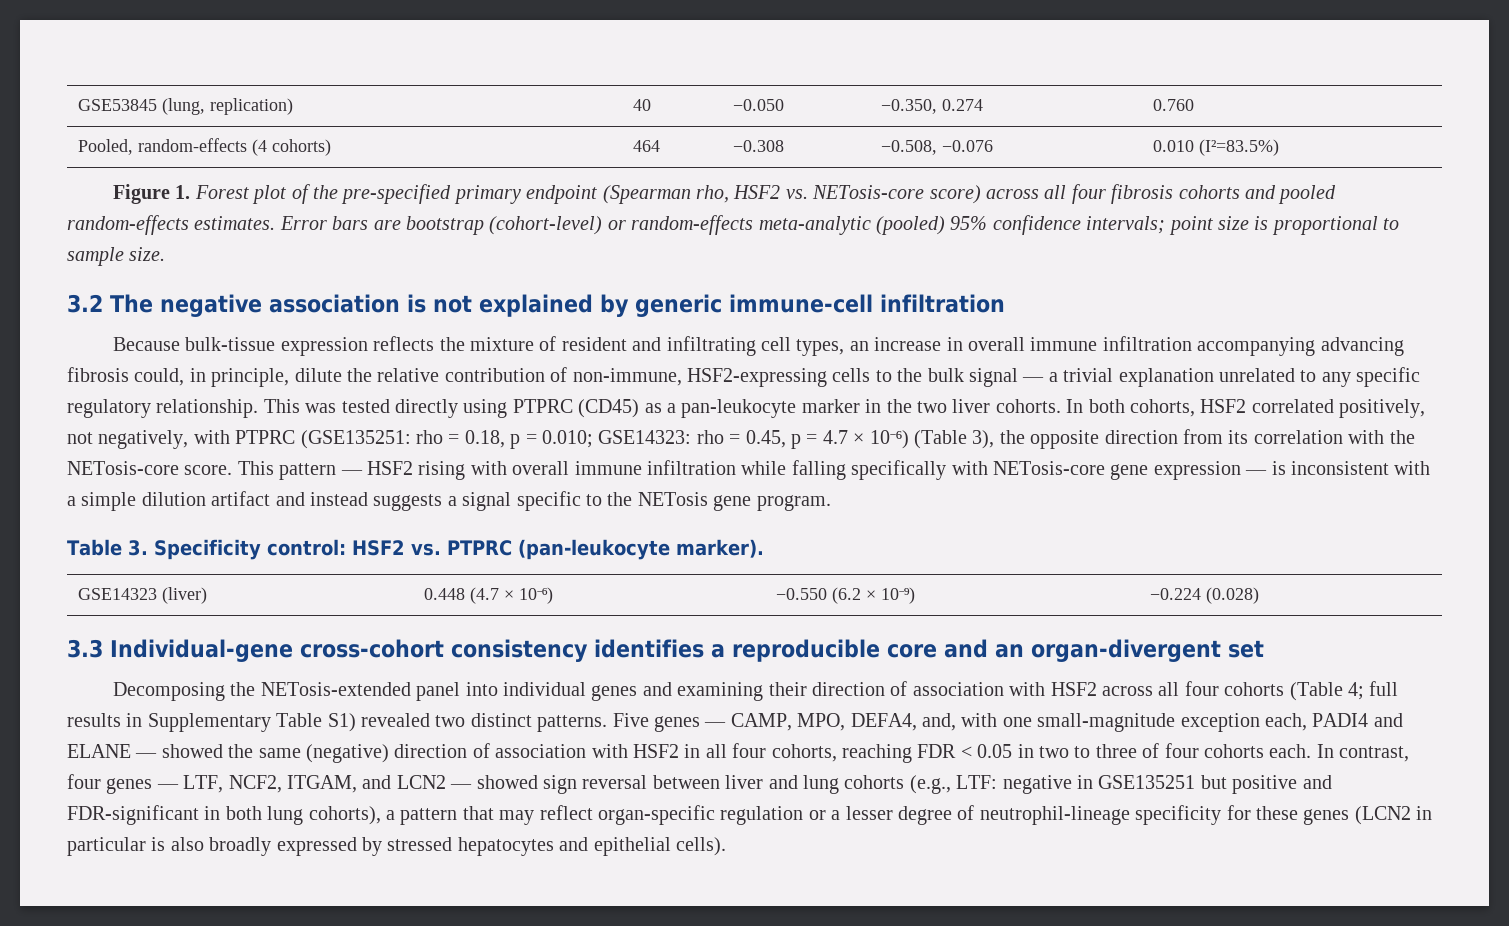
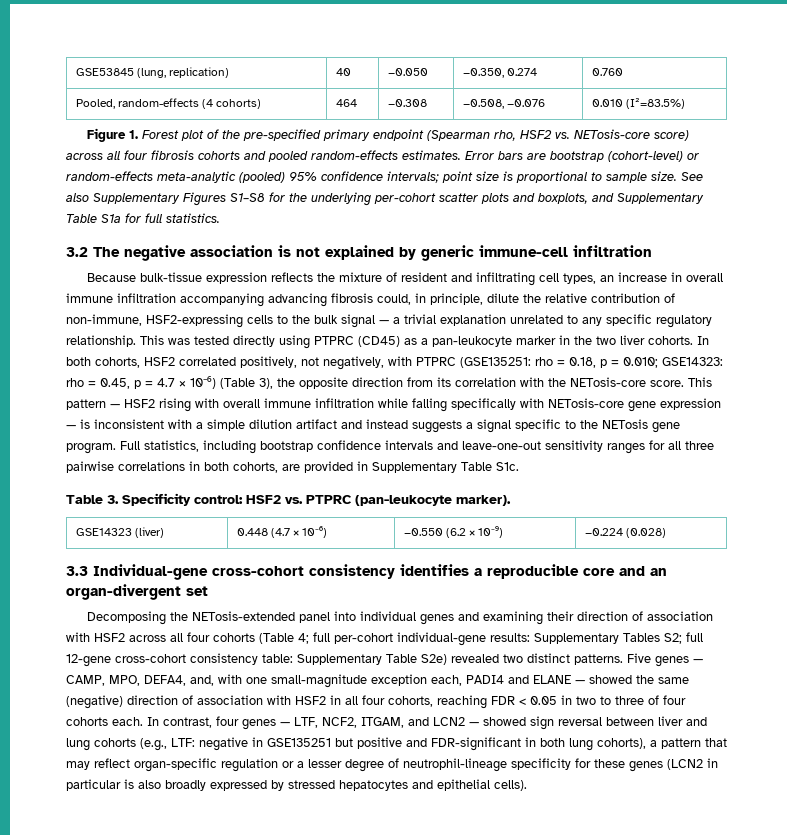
+ See also Supplementary Figures S1–S8 for the underlying per-cohort scatter plots and boxplots, and Supplementary Table S1a for full statistics.
+ Full statistics, including bootstrap confidence intervals and leave-one-out sensitivity ranges for all three pairwise correlations in both cohorts, are provided in Supplementary Table S1c.
- Decomposing the NETosis-extended panel into individual genes and examining their direction of association with HSF2 across all four cohorts (Table 4; full results in Supplementary Table S1) revealed two distinct patterns.
+ Decomposing the NETosis-extended panel into individual genes and examining their direction of association with HSF2 across all four cohorts (Table 4; full per-cohort individual-gene results: Supplementary Tables S2; full 12-gene cross-cohort consistency table: Supplementary Table S2e) revealed two distinct patterns.

